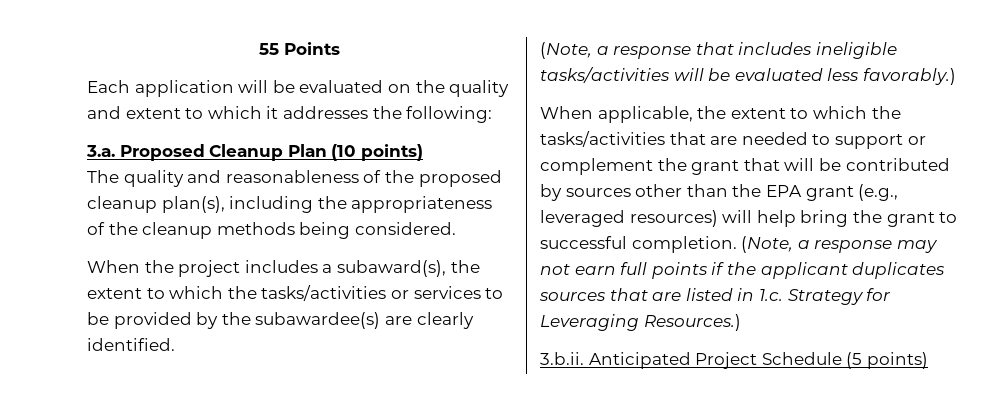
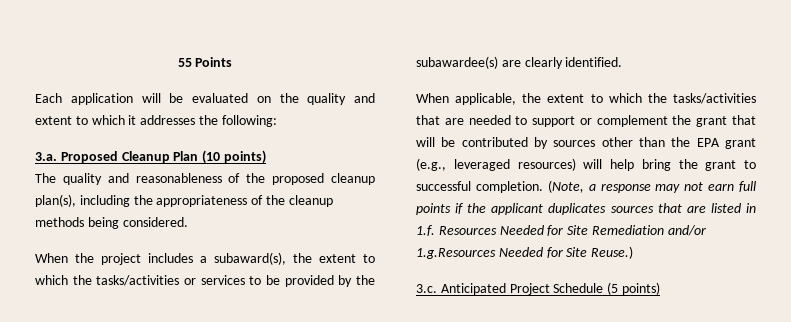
- (Note, a response that includes ineligible tasks/activities will be evaluated less favorably.)
- (Note, a response may not earn full points if the applicant duplicates sources that are listed in 1.c. Strategy for Leveraging Resources.)
- 3.b.ii. Anticipated Project Schedule (5 points)
+ (Note, a response may not earn full points if the applicant duplicates sources that are listed in 1.f. Resources Needed for Site Remediation and/or 1.g.Resources Needed for Site Reuse.)
+ 3.c. Anticipated Project Schedule (5 points)

